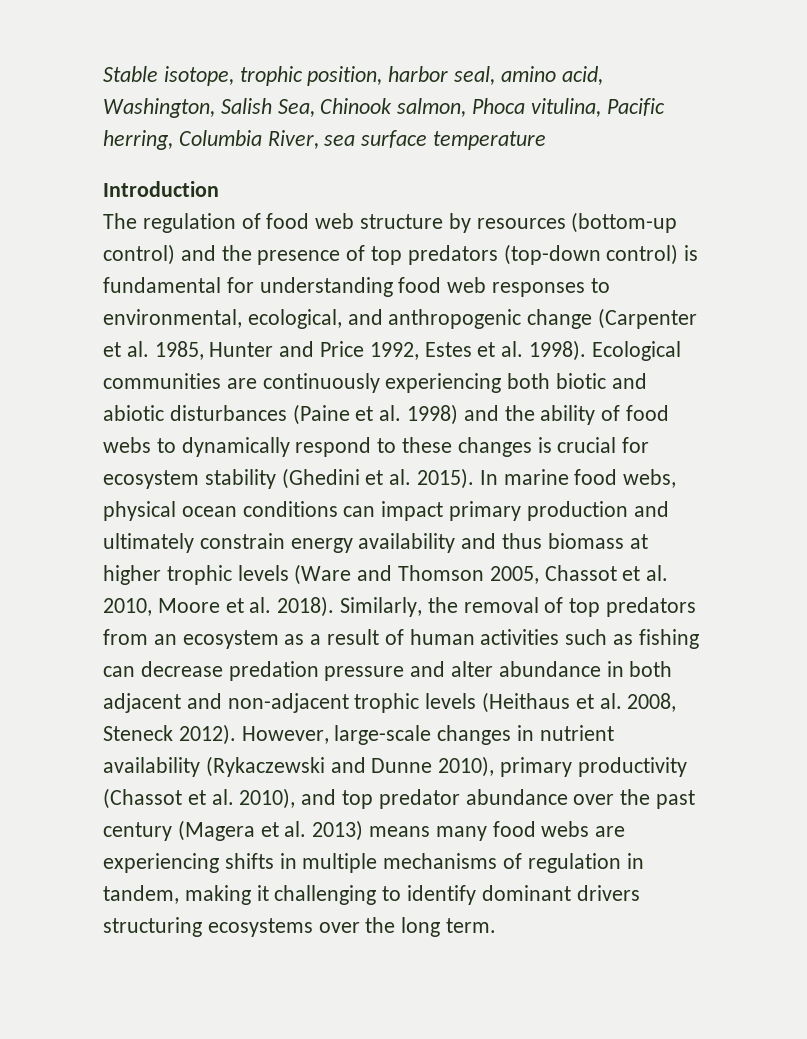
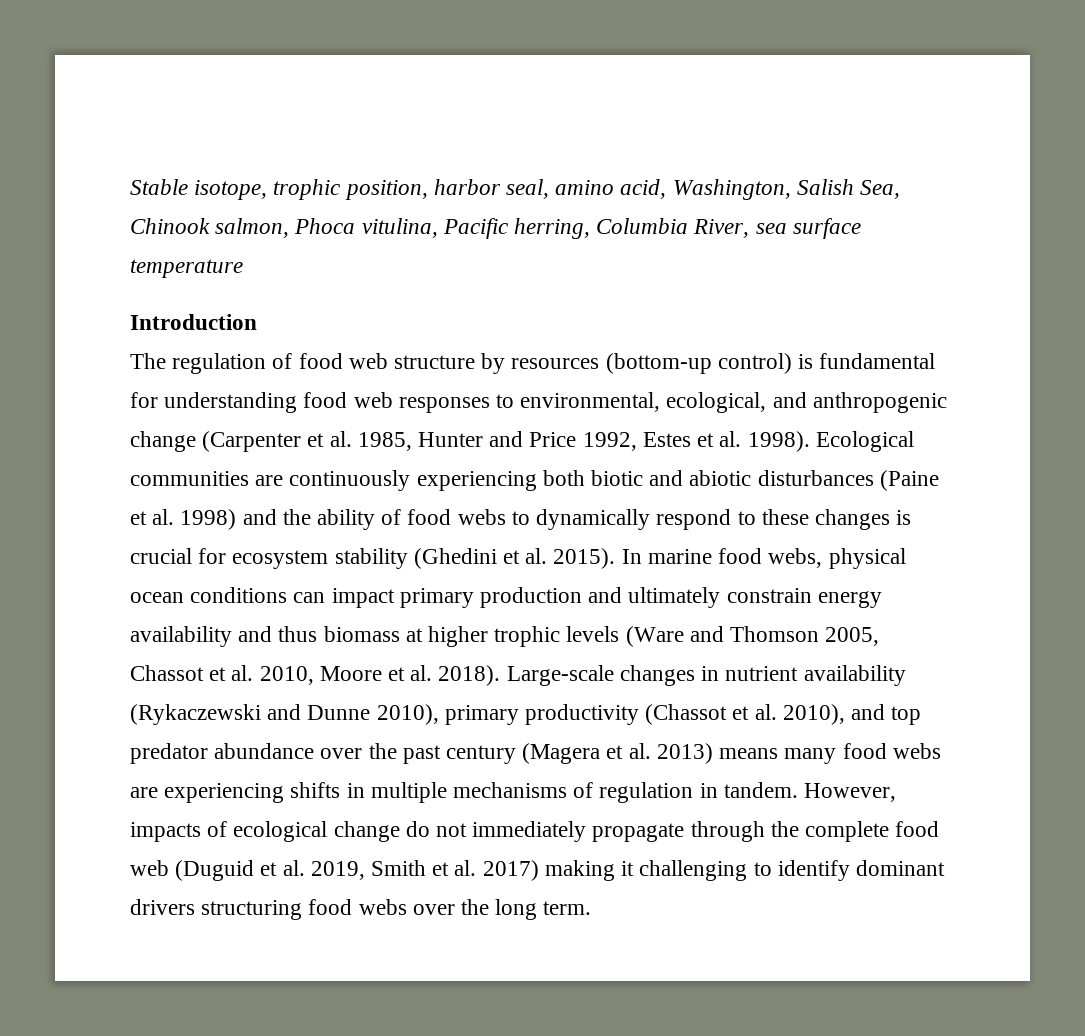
- The regulation of food web structure by resources (bottom-up control) and the presence of top predators (top-down control) is fundamental for understanding food web responses to environmental, ecological, and anthropogenic change (Carpenter et al. 1985, Hunter and Price 1992, Estes et al. 1998).
+ The regulation of food web structure by resources (bottom-up control) is fundamental for understanding food web responses to environmental, ecological, and anthropogenic change (Carpenter et al. 1985, Hunter and Price 1992, Estes et al. 1998).
- Similarly, the removal of top predators from an ecosystem as a result of human activities such as fishing can decrease predation pressure and alter abundance in both adjacent and non-adjacent trophic levels (Heithaus et al. 2008, Steneck 2012). However, large-scale changes in nutrient availability (Rykaczewski and Dunne 2010), primary productivity (Chassot et al. 2010), and top predator abundance over the past century (Magera et al. 2013) means many food webs are experiencing shifts in multiple mechanisms of regulation in tandem, making it challenging to identify dominant drivers structuring ecosystems over the long term.
+ Large-scale changes in nutrient availability (Rykaczewski and Dunne 2010), primary productivity (Chassot et al. 2010), and top predator abundance over the past century (Magera et al. 2013) means many food webs are experiencing shifts in multiple mechanisms of regulation in tandem. However, impacts of ecological change do not immediately propagate through the complete food web (Duguid et al. 2019, Smith et al. 2017) making it challenging to identify dominant drivers structuring food webs over the long term.

